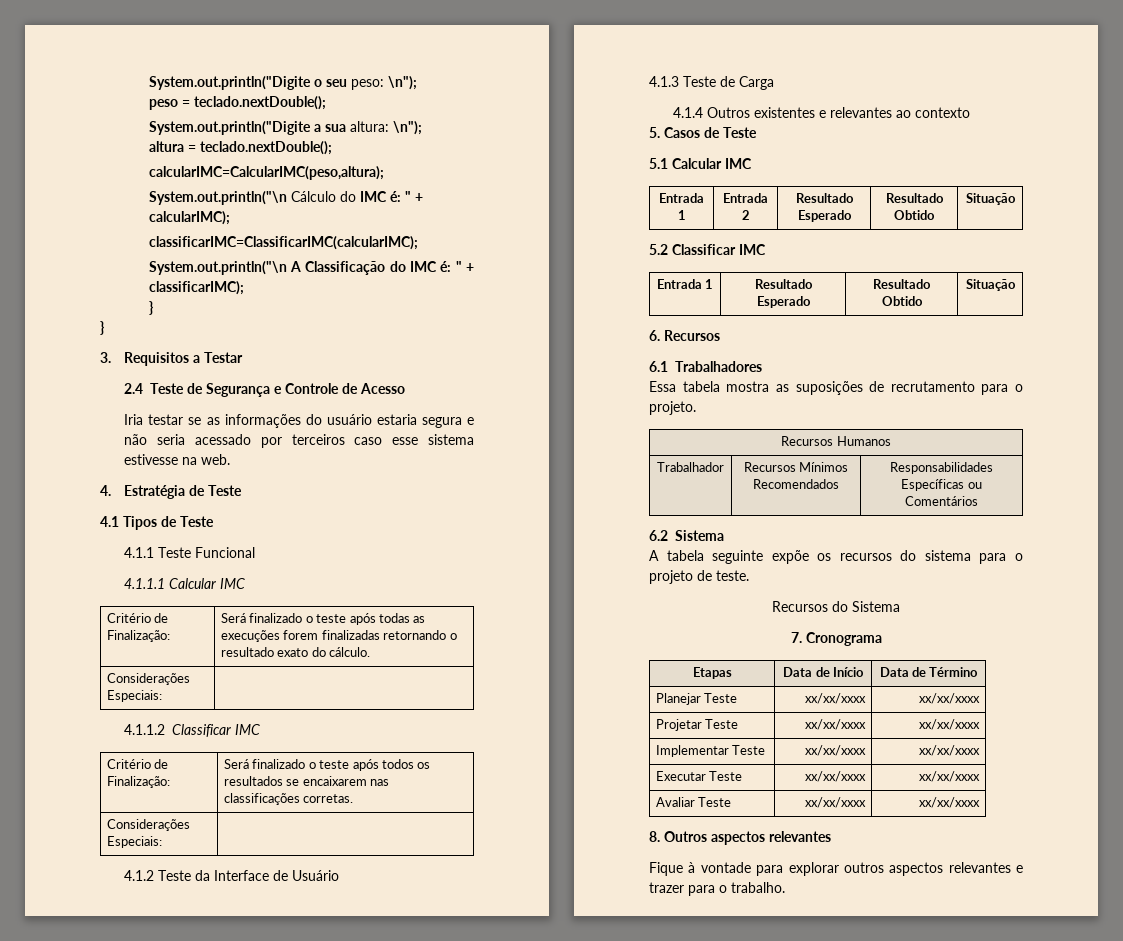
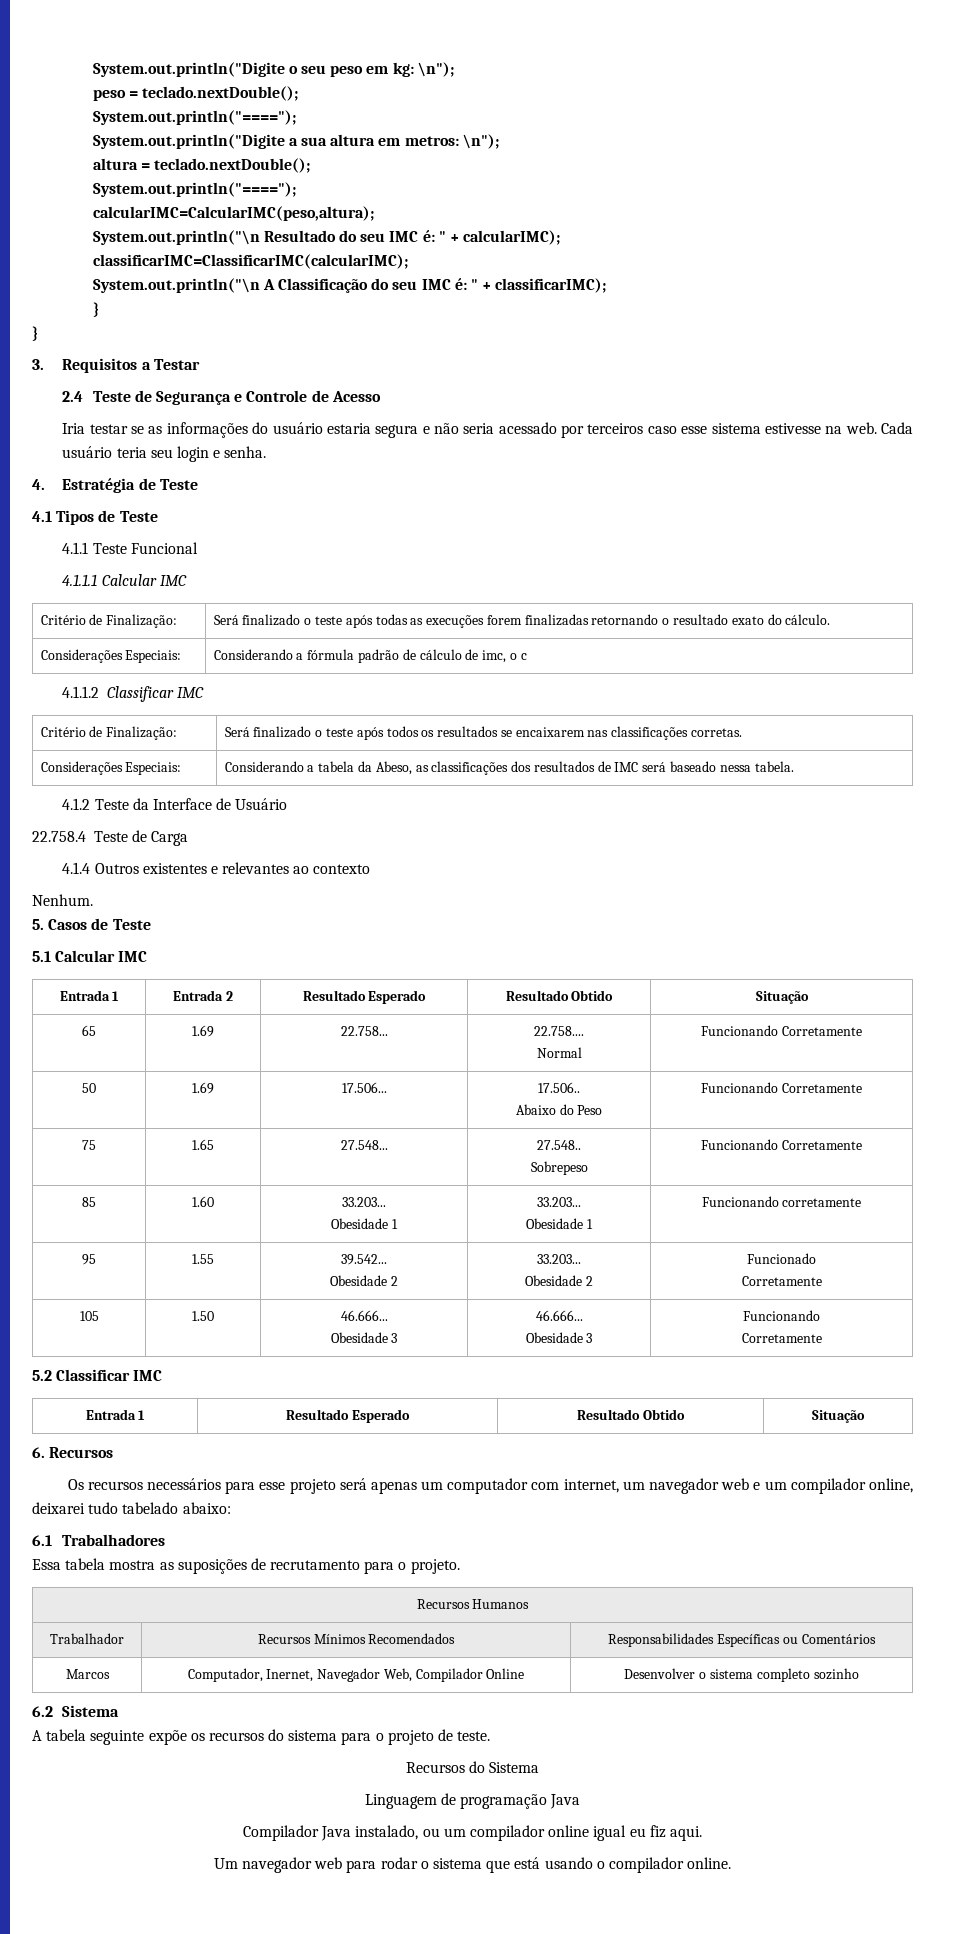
- System.out.println("Digite o seu peso: \n");
+ System.out.println("Digite o seu peso em kg: \n");
  peso = teclado.nextDouble();
+ System.out.println("====");
- System.out.println("Digite a sua altura: \n");
+ System.out.println("Digite a sua altura em metros: \n");
  altura = teclado.nextDouble();
+ System.out.println("====");
- System.out.println("\n Cálculo do IMC é: " + calcularIMC);
+ System.out.println("\n Resultado do seu IMC é: " + calcularIMC);
- System.out.println("\n A Classificação do IMC é: " + classificarIMC);
+ System.out.println("\n A Classificação do seu IMC é: " + classificarIMC);
+ Cada usuário teria seu login e senha.
  Critério de Finalização: | Será finalizado o teste após todas as execuções forem finalizadas retornando o resultado exato do cálculo.
- Considerações Especiais: |
+ Considerações Especiais: | Considerando a fórmula padrão de cálculo de imc, o c
  Critério de Finalização: | Será finalizado o teste após todos os resultados se encaixarem nas classificações corretas.
- Considerações Especiais: |
+ Considerações Especiais: | Considerando a tabela da Abeso, as classificações dos resultados de IMC será baseado nessa tabela.
- 4.1.3 Teste de Carga
+ 22.758.4 Teste de Carga
+ Nenhum.
+ 65 | 1.69 | 22.758... | 22.758....
+ Normal | Funcionando Corretamente
+ 50 | 1.69 | 17.506... | 17.506..
+ Abaixo do Peso | Funcionando Corretamente
+ 75 | 1.65 | 27.548... | 27.548..
+ Sobrepeso | Funcionando Corretamente
+ 85 | 1.60 | 33.203...
+ Obesidade 1 | 33.203...
+ Obesidade 1 | Funcionando corretamente
+ 95 | 1.55 | 39.542...
+ Obesidade 2 | 33.203...
+ Obesidade 2 | Funcionado
+ Corretamente
+ 105 | 1.50 | 46.666...
+ Obesidade 3 | 46.666...
+ Obesidade 3 | Funcionando
+ Corretamente
+ Os recursos necessários para esse projeto será apenas um computador com internet, um navegador web e um compilador online, deixarei tudo tabelado abaixo:
+ Marcos | Computador, Inernet, Navegador Web, Compilador Online | Desenvolver o sistema completo sozinho
- 7. Cronograma
- Etapas | Data de Início | Data de Término
- Planejar Teste | xx/xx/xxxx | xx/xx/xxxx
- Projetar Teste | xx/xx/xxxx | xx/xx/xxxx
- Implementar Teste | xx/xx/xxxx | xx/xx/xxxx
- Executar Teste | xx/xx/xxxx | xx/xx/xxxx
- Avaliar Teste | xx/xx/xxxx | xx/xx/xxxx
- 8. Outros aspectos relevantes
- Fique à vontade para explorar outros aspectos relevantes e trazer para o trabalho.
+ Linguagem de programação Java
+ Compilador Java instalado, ou um compilador online igual eu fiz aqui.
+ Um navegador web para rodar o sistema que está usando o compilador online.

